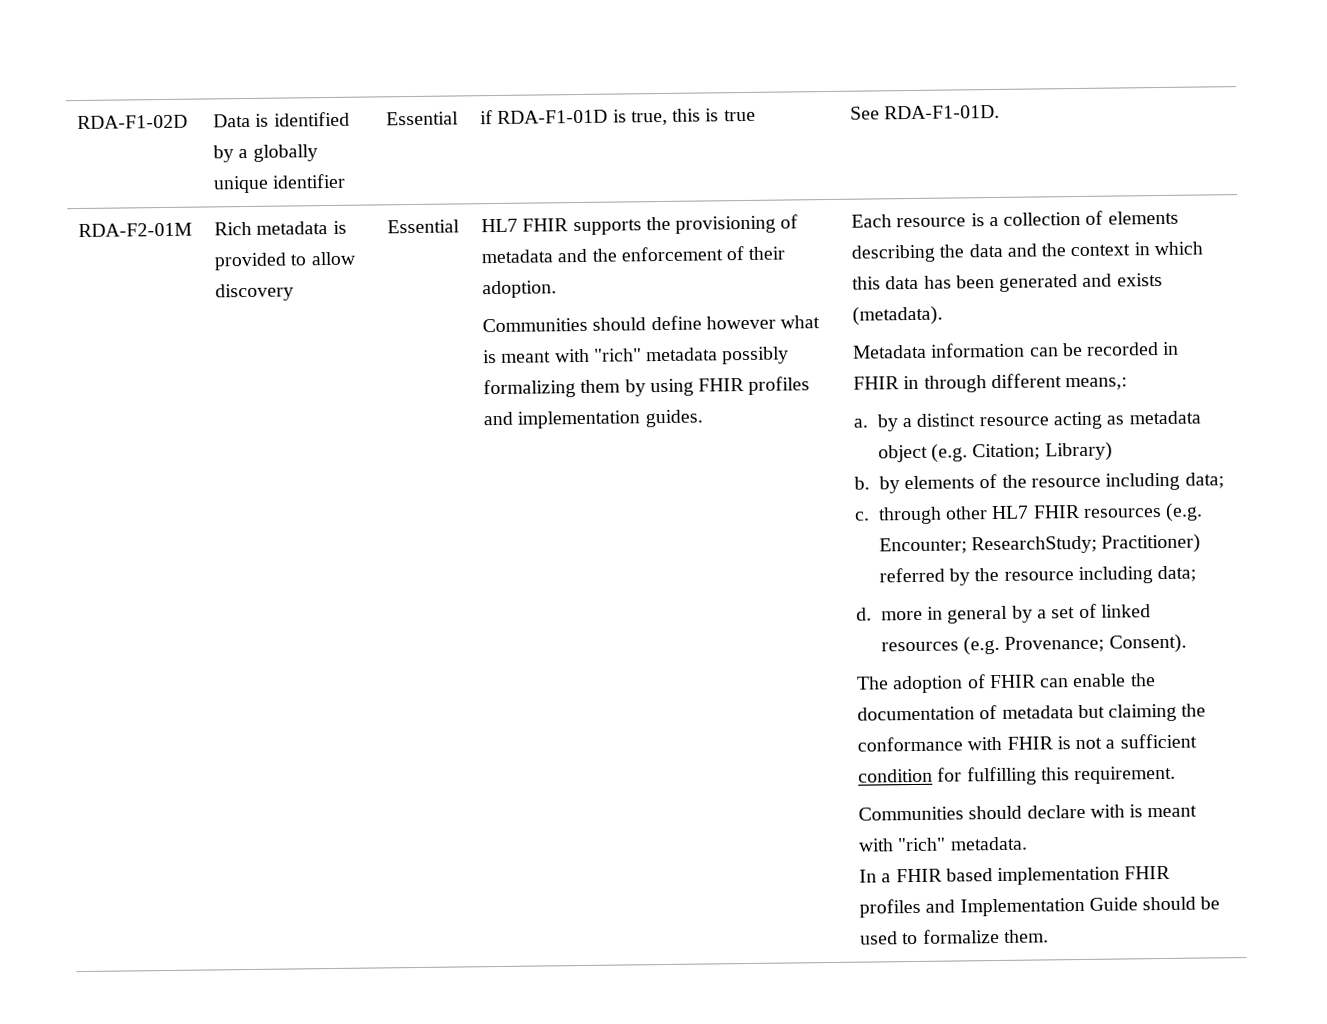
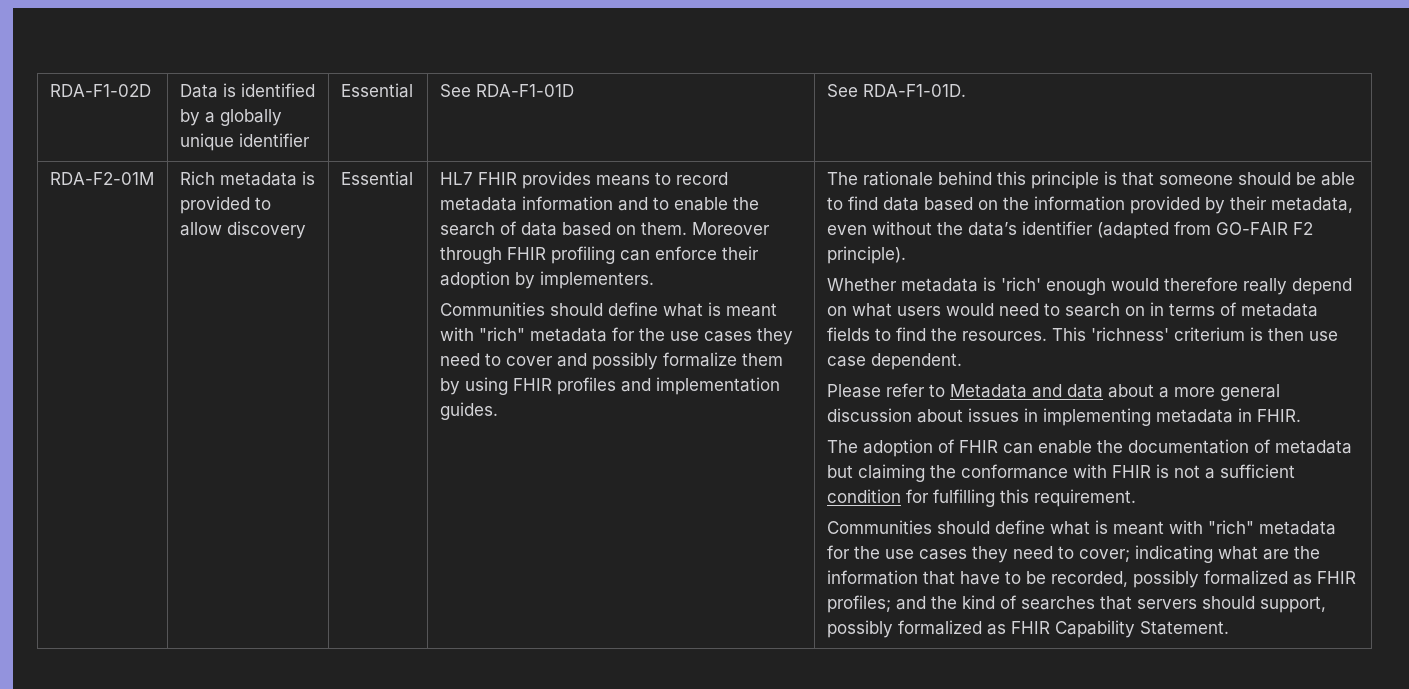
- RDA-F1-02D | Data is identified by a globally unique identifier | Essential | if RDA-F1-01D is true, this is true | See RDA-F1-01D.
+ RDA-F1-02D | Data is identified by a globally unique identifier | Essential | See RDA-F1-01D | See RDA-F1-01D.
- HL7 FHIR supports the provisioning of metadata and the enforcement of their adoption.
- Communities should define however what is meant with "rich" metadata possibly formalizing them by using FHIR profiles and implementation guides.
+ HL7 FHIR provides means to record metadata information and to enable the search of data based on them. Moreover through FHIR profiling can enforce their adoption by implementers.
+ Communities should define what is meant with "rich" metadata for the use cases they need to cover and possibly formalize them by using FHIR profiles and implementation guides.
- Each resource is a collection of elements describing the data and the context in which this data has been generated and exists (metadata).
- Metadata information can be recorded in FHIR in through different means,:
- a. by a distinct resource acting as metadata object (e.g. Citation; Library)
- b. by elements of the resource including data;
- c. through other HL7 FHIR resources (e.g. Encounter; ResearchStudy; Practitioner) referred by the resource including data;
- d. more in general by a set of linked resources (e.g. Provenance; Consent).
+ The rationale behind this principle is that someone should be able to find data based on the information provided by their metadata, even without the data’s identifier (adapted from GO-FAIR F2 principle).
+ Whether metadata is 'rich' enough would therefore really depend on what users would need to search on in terms of metadata fields to find the resources. This 'richness' criterium is then use case dependent.
+ Please refer to Metadata and data about a more general discussion about issues in implementing metadata in FHIR.
- Communities should declare with is meant with "rich" metadata.
- In a FHIR based implementation FHIR profiles and Implementation Guide should be used to formalize them.
+ Communities should define what is meant with "rich" metadata for the use cases they need to cover; indicating what are the information that have to be recorded, possibly formalized as FHIR profiles; and the kind of searches that servers should support, possibly formalized as FHIR Capability Statement.

